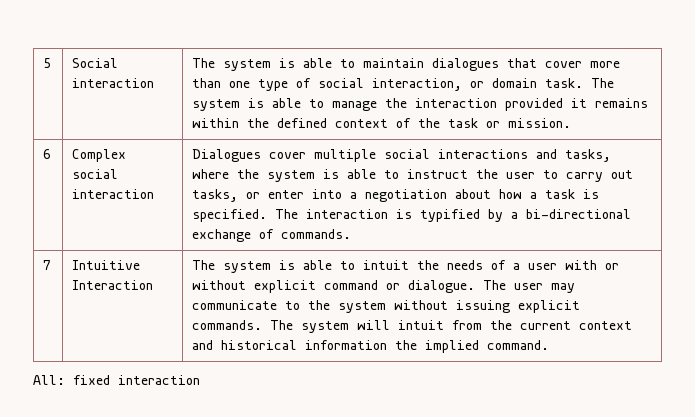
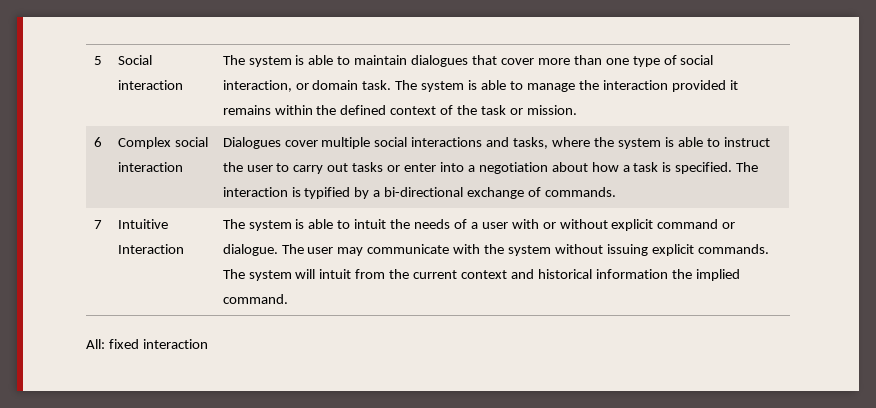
- Dialogues cover multiple social interactions and tasks, where the system is able to instruct the user to carry out tasks, or enter into a negotiation about how a task is specified.
+ Dialogues cover multiple social interactions and tasks, where the system is able to instruct the user to carry out tasks or enter into a negotiation about how a task is specified.
- The user may communicate to the system without issuing explicit commands.
+ The user may communicate with the system without issuing explicit commands.

